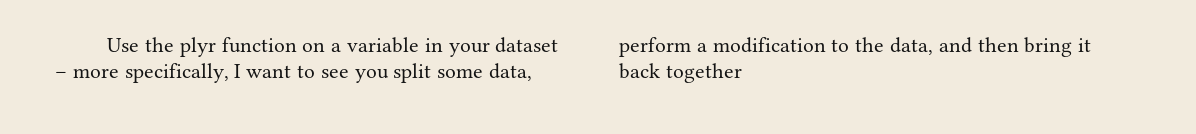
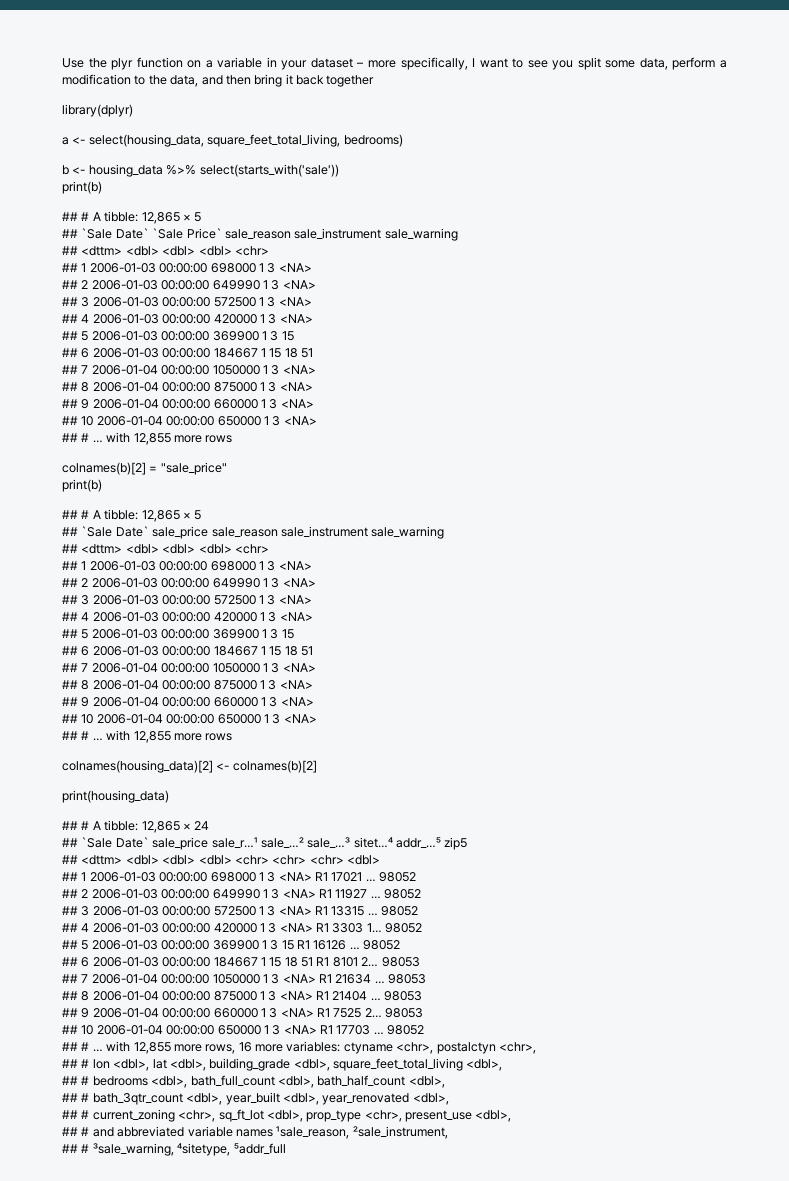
+ library(dplyr)
+ a <- select(housing_data, square_feet_total_living, bedrooms)
+ b <- housing_data %>% select(starts_with('sale'))
+ print(b)
+ ## # A tibble: 12,865 × 5
+ ## `Sale Date` `Sale Price` sale_reason sale_instrument sale_warning
+ ## <dttm> <dbl> <dbl> <dbl> <chr>
+ ## 1 2006-01-03 00:00:00 698000 1 3 <NA>
+ ## 2 2006-01-03 00:00:00 649990 1 3 <NA>
+ ## 3 2006-01-03 00:00:00 572500 1 3 <NA>
+ ## 4 2006-01-03 00:00:00 420000 1 3 <NA>
+ ## 5 2006-01-03 00:00:00 369900 1 3 15
+ ## 6 2006-01-03 00:00:00 184667 1 15 18 51
+ ## 7 2006-01-04 00:00:00 1050000 1 3 <NA>
+ ## 8 2006-01-04 00:00:00 875000 1 3 <NA>
+ ## 9 2006-01-04 00:00:00 660000 1 3 <NA>
+ ## 10 2006-01-04 00:00:00 650000 1 3 <NA>
+ ## # … with 12,855 more rows
+ colnames(b)[2] = "sale_price"
+ print(b)
+ ## # A tibble: 12,865 × 5
+ ## `Sale Date` sale_price sale_reason sale_instrument sale_warning
+ ## <dttm> <dbl> <dbl> <dbl> <chr>
+ ## 1 2006-01-03 00:00:00 698000 1 3 <NA>
+ ## 2 2006-01-03 00:00:00 649990 1 3 <NA>
+ ## 3 2006-01-03 00:00:00 572500 1 3 <NA>
+ ## 4 2006-01-03 00:00:00 420000 1 3 <NA>
+ ## 5 2006-01-03 00:00:00 369900 1 3 15
+ ## 6 2006-01-03 00:00:00 184667 1 15 18 51
+ ## 7 2006-01-04 00:00:00 1050000 1 3 <NA>
+ ## 8 2006-01-04 00:00:00 875000 1 3 <NA>
+ ## 9 2006-01-04 00:00:00 660000 1 3 <NA>
+ ## 10 2006-01-04 00:00:00 650000 1 3 <NA>
+ ## # … with 12,855 more rows
+ colnames(housing_data)[2] <- colnames(b)[2]
+ print(housing_data)
+ ## # A tibble: 12,865 × 24
+ ## `Sale Date` sale_price sale_r…¹ sale_…² sale_…³ sitet…⁴ addr_…⁵ zip5
+ ## <dttm> <dbl> <dbl> <dbl> <chr> <chr> <chr> <dbl>
+ ## 1 2006-01-03 00:00:00 698000 1 3 <NA> R1 17021 … 98052
+ ## 2 2006-01-03 00:00:00 649990 1 3 <NA> R1 11927 … 98052
+ ## 3 2006-01-03 00:00:00 572500 1 3 <NA> R1 13315 … 98052
+ ## 4 2006-01-03 00:00:00 420000 1 3 <NA> R1 3303 1… 98052
+ ## 5 2006-01-03 00:00:00 369900 1 3 15 R1 16126 … 98052
+ ## 6 2006-01-03 00:00:00 184667 1 15 18 51 R1 8101 2… 98053
+ ## 7 2006-01-04 00:00:00 1050000 1 3 <NA> R1 21634 … 98053
+ ## 8 2006-01-04 00:00:00 875000 1 3 <NA> R1 21404 … 98053
+ ## 9 2006-01-04 00:00:00 660000 1 3 <NA> R1 7525 2… 98053
+ ## 10 2006-01-04 00:00:00 650000 1 3 <NA> R1 17703 … 98052
+ ## # … with 12,855 more rows, 16 more variables: ctyname <chr>, postalctyn <chr>,
+ ## # lon <dbl>, lat <dbl>, building_grade <dbl>, square_feet_total_living <dbl>,
+ ## # bedrooms <dbl>, bath_full_count <dbl>, bath_half_count <dbl>,
+ ## # bath_3qtr_count <dbl>, year_built <dbl>, year_renovated <dbl>,
+ ## # current_zoning <chr>, sq_ft_lot <dbl>, prop_type <chr>, present_use <dbl>,
+ ## # and abbreviated variable names ¹sale_reason, ²sale_instrument,
+ ## # ³sale_warning, ⁴sitetype, ⁵addr_full

